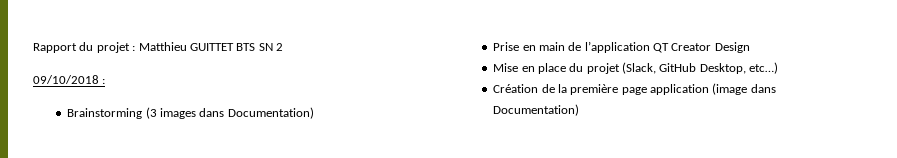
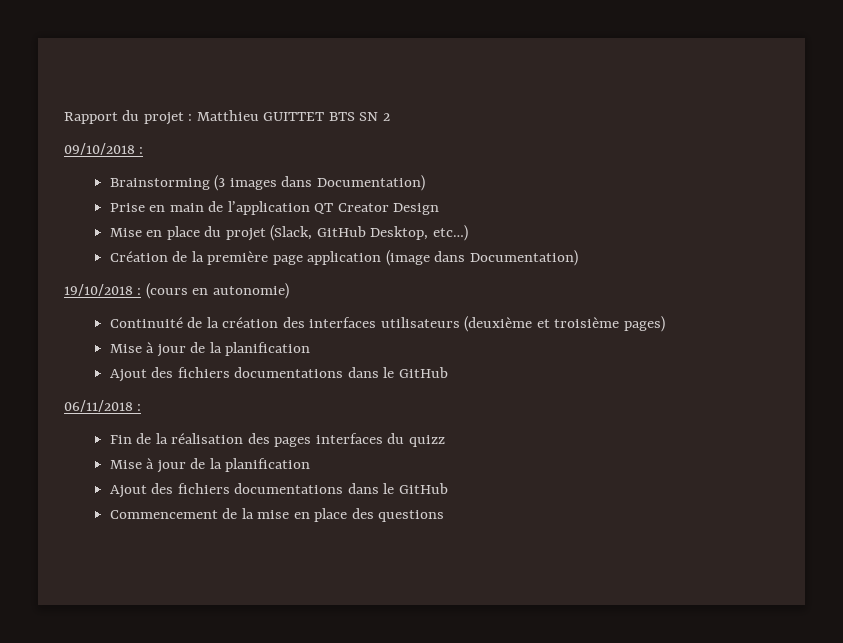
+ 19/10/2018 : (cours en autonomie)
+ Continuité de la création des interfaces utilisateurs (deuxième et troisième pages)
+ Mise à jour de la planification
+ Ajout des fichiers documentations dans le GitHub
+ 06/11/2018 :
+ Fin de la réalisation des pages interfaces du quizz
+ Mise à jour de la planification
+ Ajout des fichiers documentations dans le GitHub
+ Commencement de la mise en place des questions

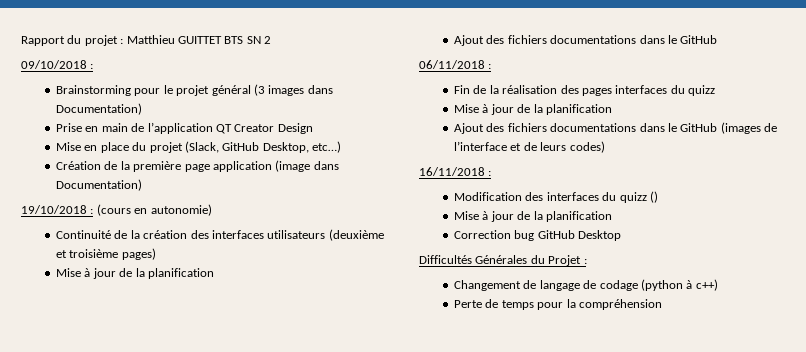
- Brainstorming (3 images dans Documentation)
+ Brainstorming pour le projet général (3 images dans Documentation)
  Fin de la réalisation des pages interfaces du quizz
  Mise à jour de la planification
- Ajout des fichiers documentations dans le GitHub
- Commencement de la mise en place des questions
+ Ajout des fichiers documentations dans le GitHub (images de l’interface et de leurs codes)
+ 16/11/2018 :
+ Modification des interfaces du quizz ()
+ Mise à jour de la planification
+ Correction bug GitHub Desktop
+ Difficultés Générales du Projet :
+ Changement de langage de codage (python à c++)
+ Perte de temps pour la compréhension

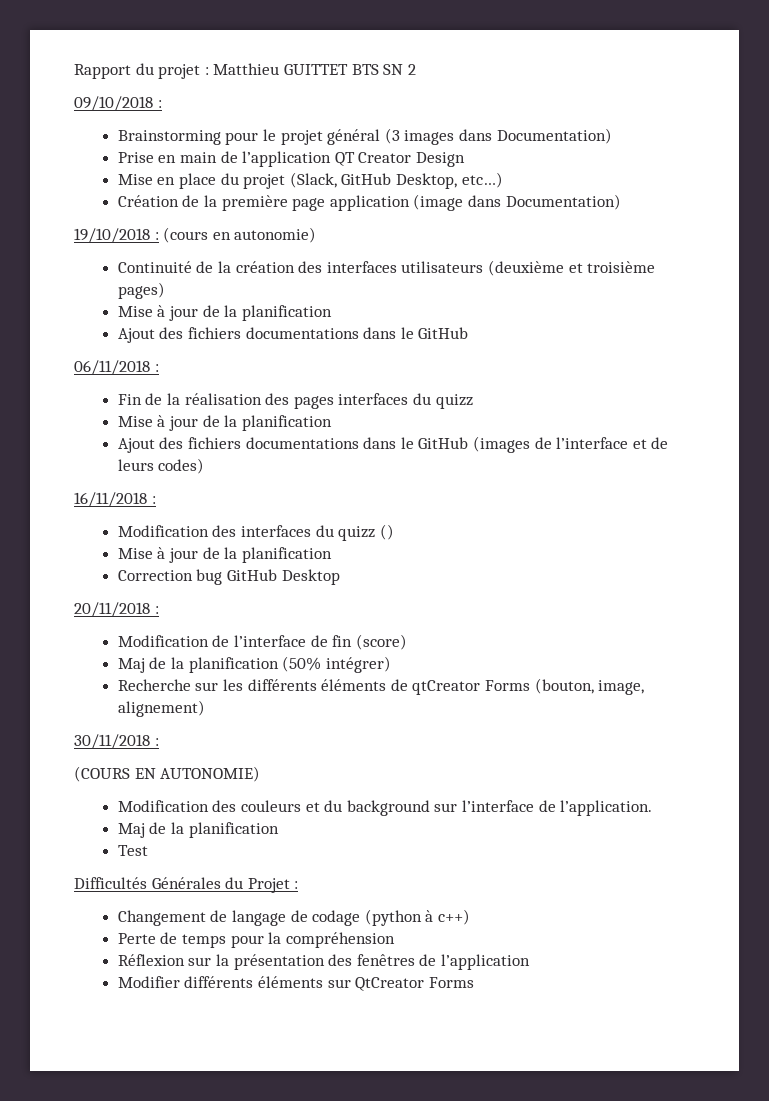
+ 20/11/2018 :
+ Modification de l’interface de fin (score)
+ Maj de la planification (50% intégrer)
+ Recherche sur les différents éléments de qtCreator Forms (bouton, image, alignement)
+ 30/11/2018 :
+ (COURS EN AUTONOMIE)
+ Modification des couleurs et du background sur l’interface de l’application.
+ Maj de la planification
+ Test
+ Réflexion sur la présentation des fenêtres de l’application
+ Modifier différents éléments sur QtCreator Forms

